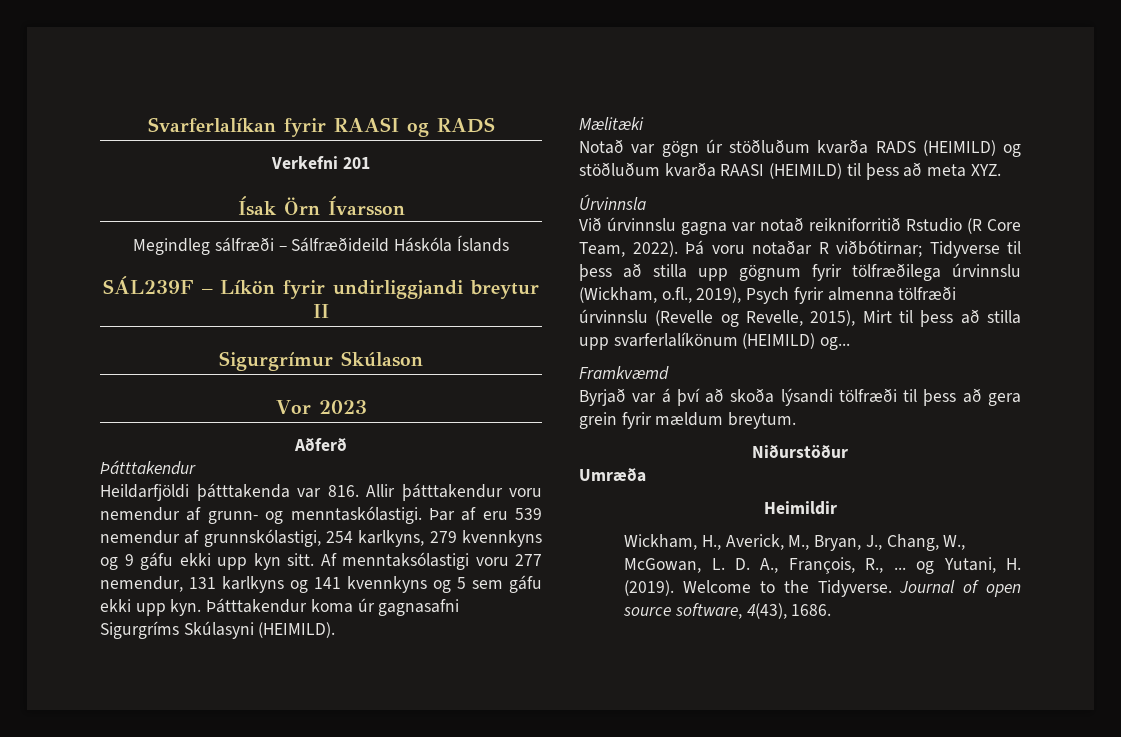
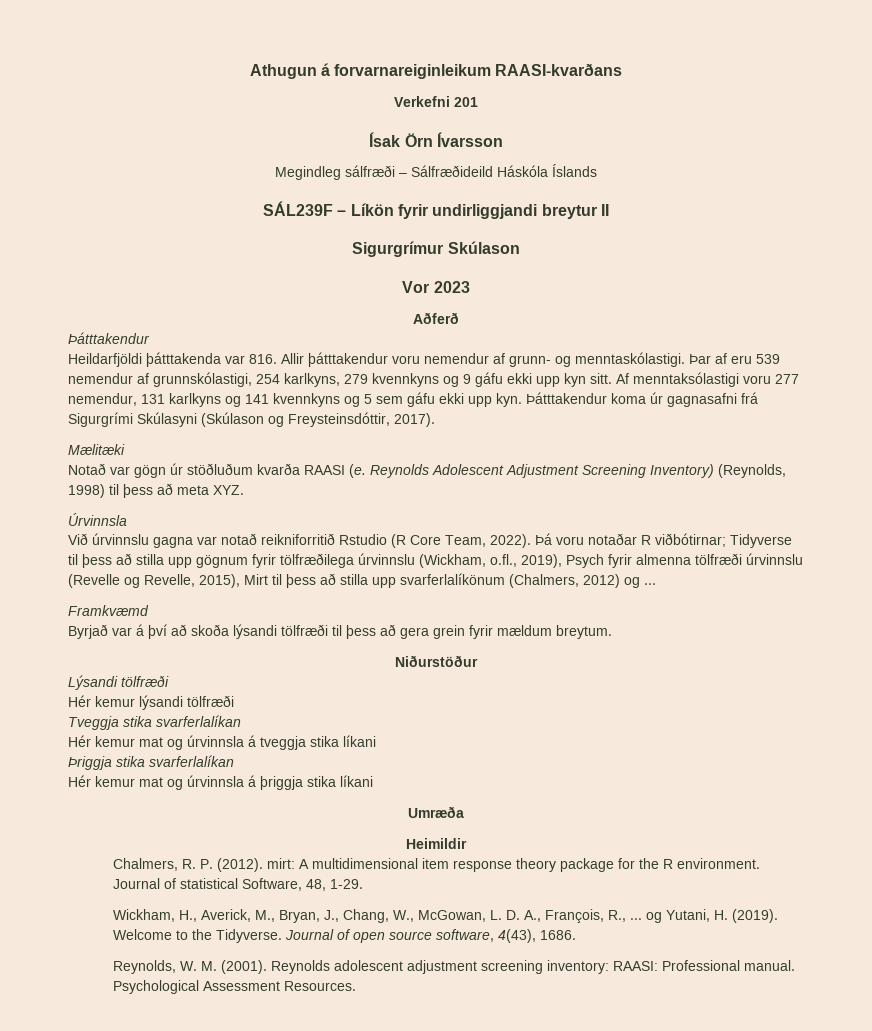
- Svarferlalíkan fyrir RAASI og RADS
+ Athugun á forvarnareiginleikum RAASI-kvarðans
- Þátttakendur koma úr gagnasafni Sigurgríms Skúlasyni (HEIMILD).
+ Þátttakendur koma úr gagnasafni frá Sigurgrími Skúlasyni (Skúlason og Freysteinsdóttir, 2017).
- Notað var gögn úr stöðluðum kvarða RADS (HEIMILD) og stöðluðum kvarða RAASI (HEIMILD) til þess að meta XYZ.
+ Notað var gögn úr stöðluðum kvarða RAASI (e. Reynolds Adolescent Adjustment Screening Inventory) (Reynolds, 1998) til þess að meta XYZ.
- Þá voru notaðar R viðbótirnar; Tidyverse til þess að stilla upp gögnum fyrir tölfræðilega úrvinnslu (Wickham, o.fl., 2019), Psych fyrir almenna tölfræði úrvinnslu (Revelle og Revelle, 2015), Mirt til þess að stilla upp svarferlalíkönum (HEIMILD) og...
+ Þá voru notaðar R viðbótirnar; Tidyverse til þess að stilla upp gögnum fyrir tölfræðilega úrvinnslu (Wickham, o.fl., 2019), Psych fyrir almenna tölfræði úrvinnslu (Revelle og Revelle, 2015), Mirt til þess að stilla upp svarferlalíkönum (Chalmers, 2012) og ...
+ Lýsandi tölfræði
+ Hér kemur lýsandi tölfræði
+ Tveggja stika svarferlalíkan
+ Hér kemur mat og úrvinnsla á tveggja stika líkani
+ Þriggja stika svarferlalíkan
+ Hér kemur mat og úrvinnsla á þriggja stika líkani
  Umræða
  Heimildir
+ Chalmers, R. P. (2012). mirt: A multidimensional item response theory package for the R environment. Journal of statistical Software, 48, 1-29.
+ Reynolds, W. M. (2001). Reynolds adolescent adjustment screening inventory: RAASI: Professional manual. Psychological Assessment Resources.

